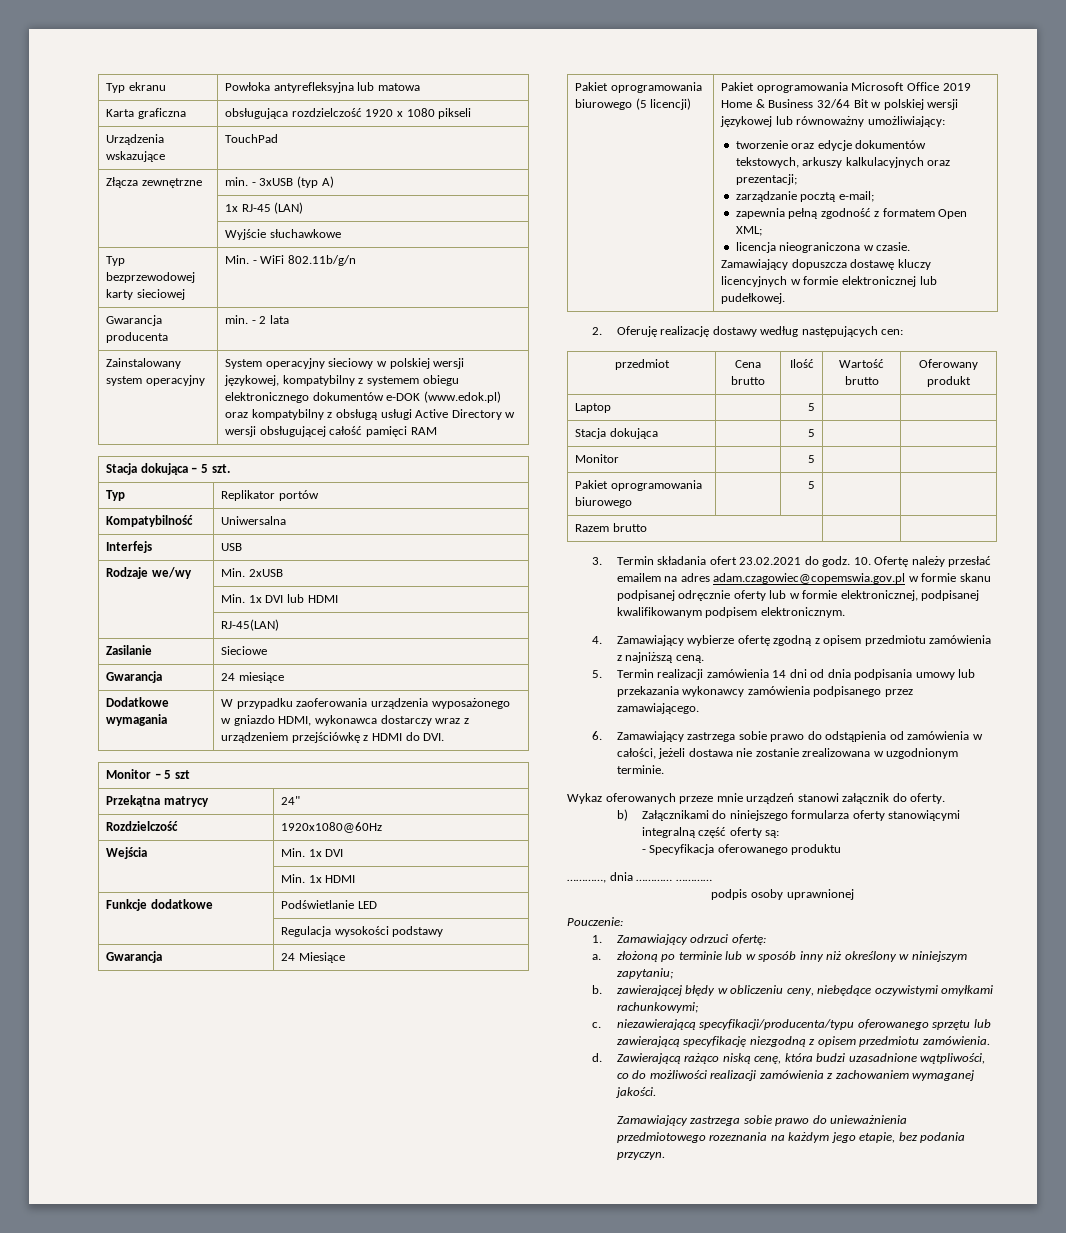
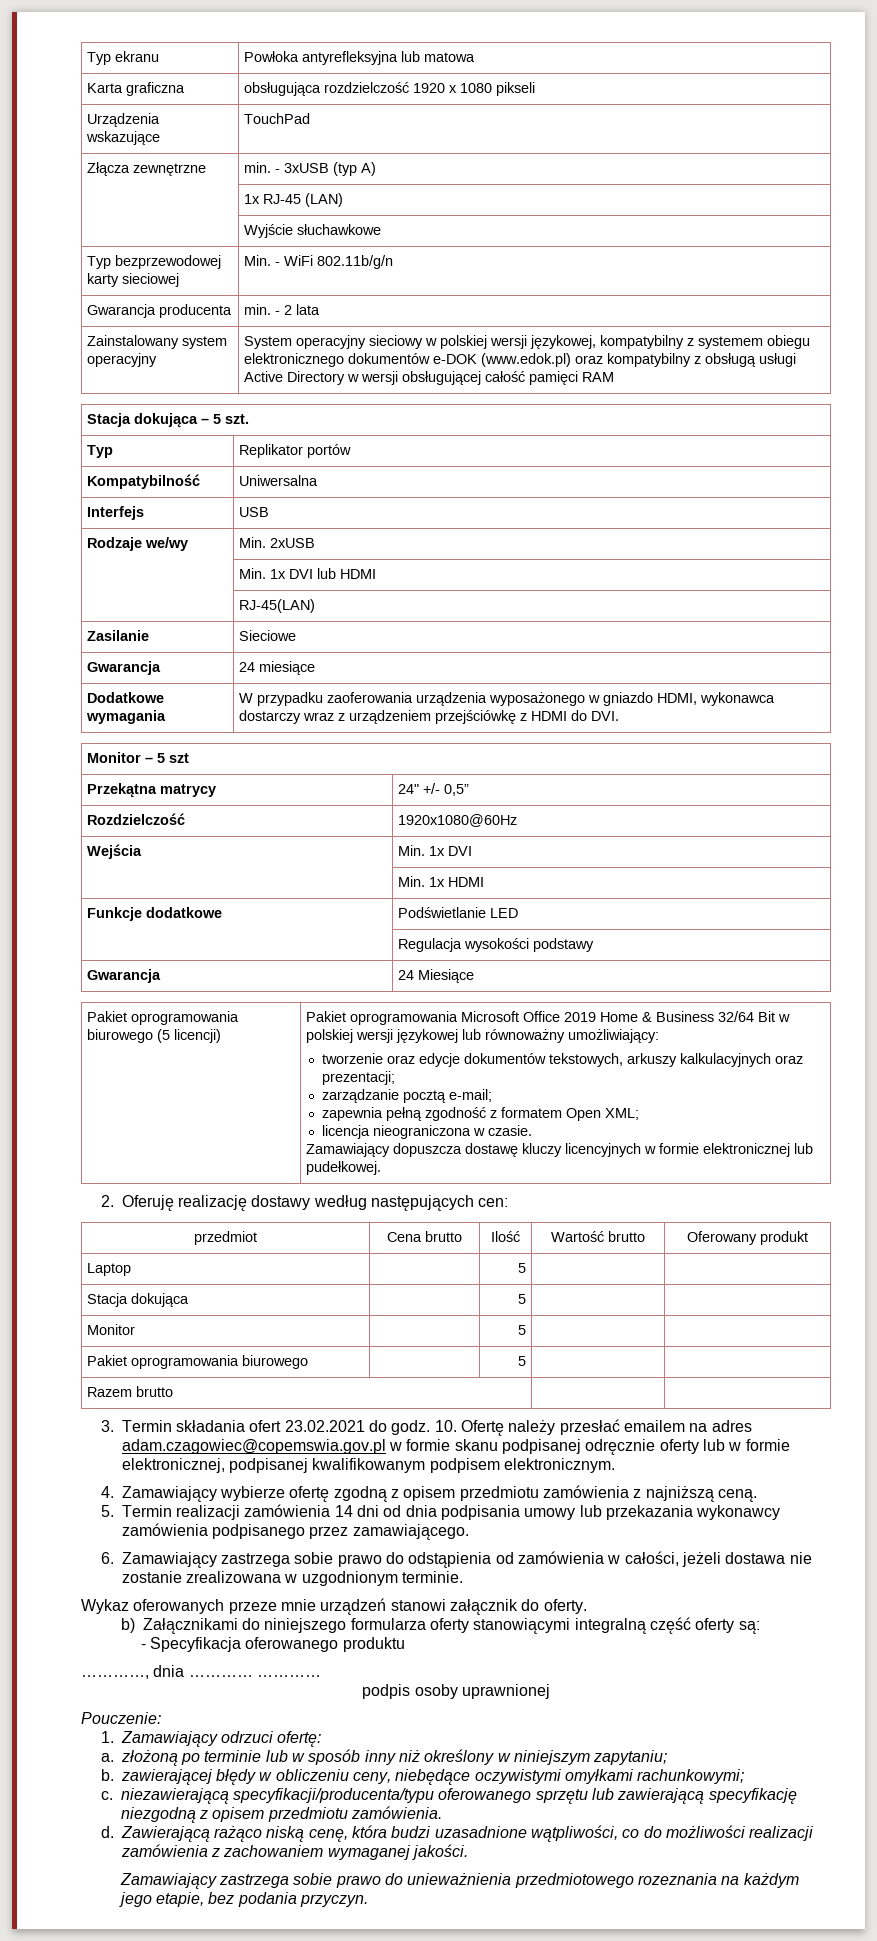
- Przekątna matrycy | 24"
+ Przekątna matrycy | 24" +/- 0,5”

